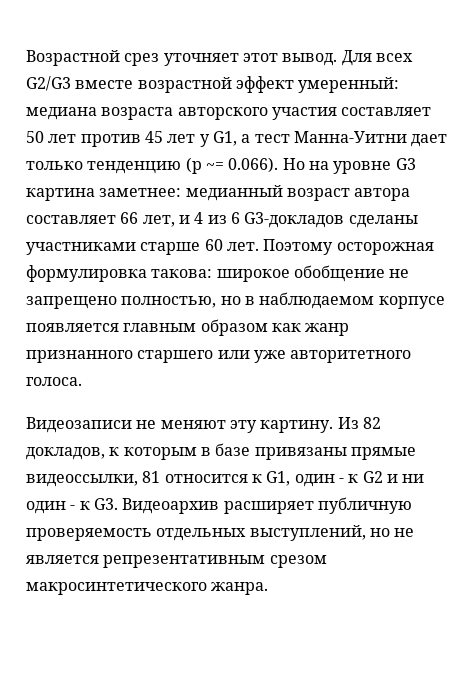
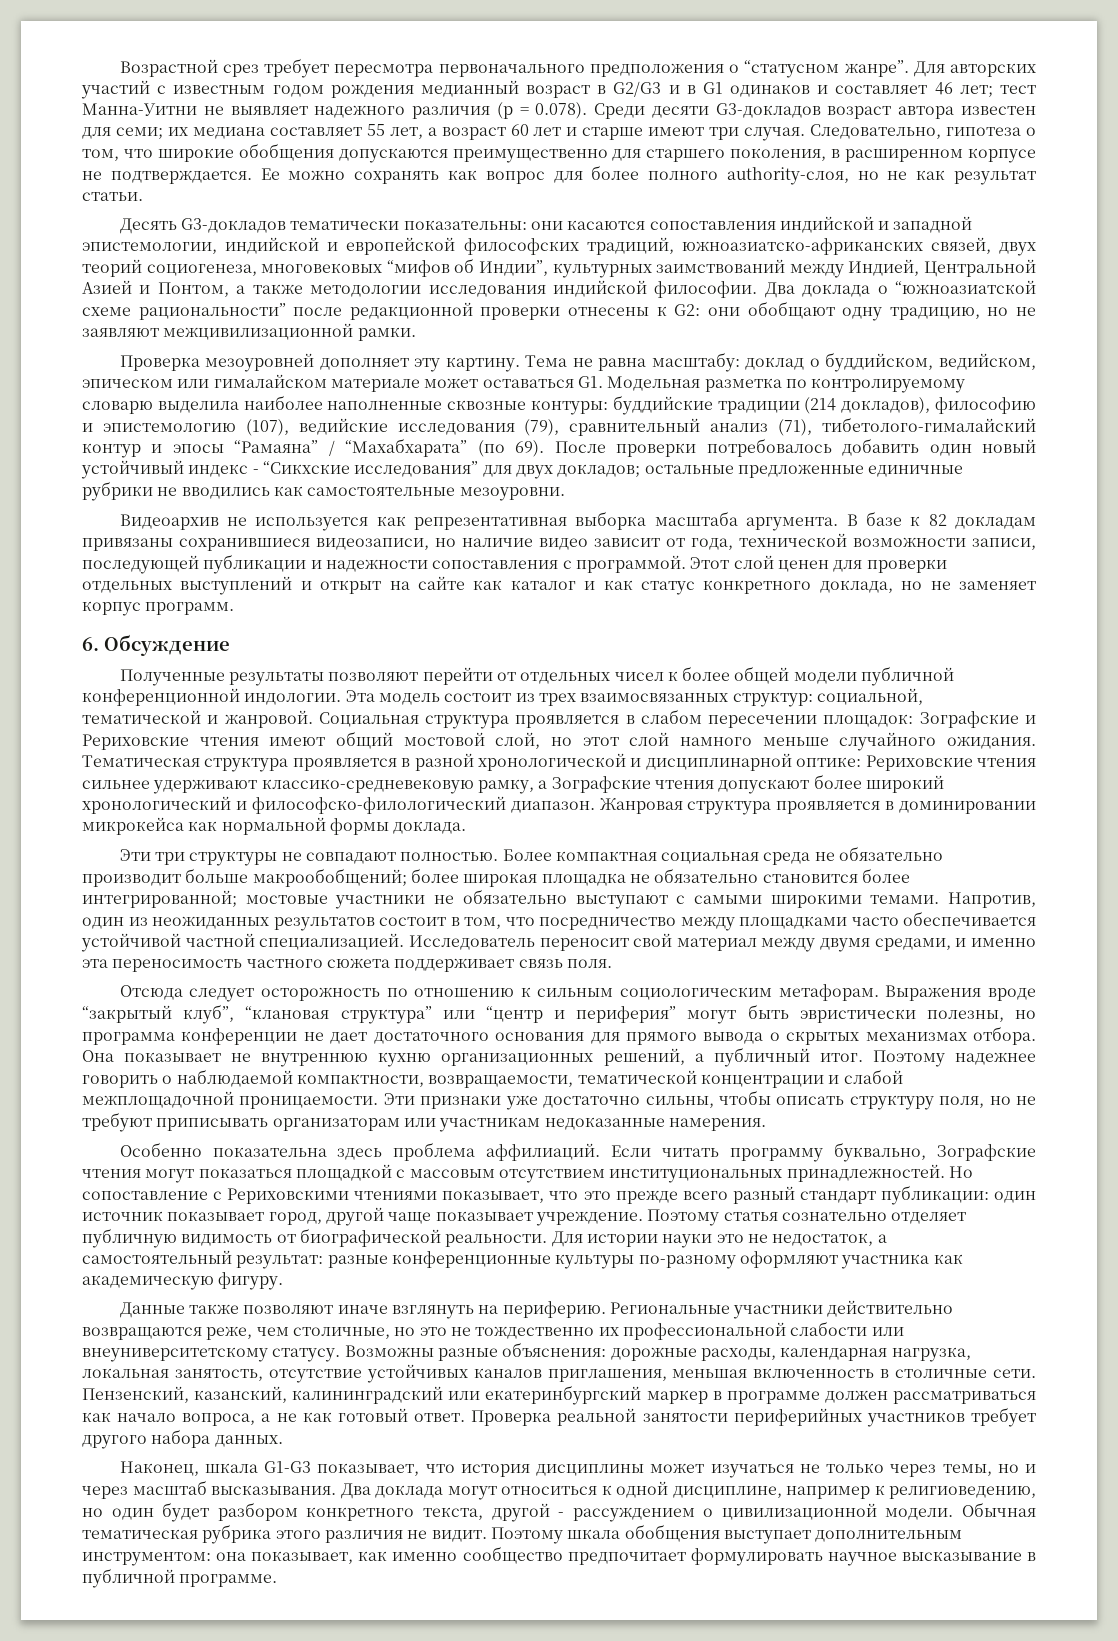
- Возрастной срез уточняет этот вывод. Для всех G2/G3 вместе возрастной эффект умеренный: медиана возраста авторского участия составляет 50 лет против 45 лет у G1, а тест Манна-Уитни дает только тенденцию (p ~= 0.066). Но на уровне G3 картина заметнее: медианный возраст автора составляет 66 лет, и 4 из 6 G3-докладов сделаны участниками старше 60 лет. Поэтому осторожная формулировка такова: широкое обобщение не запрещено полностью, но в наблюдаемом корпусе появляется главным образом как жанр признанного старшего или уже авторитетного голоса.
- Видеозаписи не меняют эту картину. Из 82 докладов, к которым в базе привязаны прямые видеоссылки, 81 относится к G1, один - к G2 и ни один - к G3. Видеоархив расширяет публичную проверяемость отдельных выступлений, но не является репрезентативным срезом макросинтетического жанра.
+ Возрастной срез требует пересмотра первоначального предположения о “статусном жанре”. Для авторских участий с известным годом рождения медианный возраст в G2/G3 и в G1 одинаков и составляет 46 лет; тест Манна-Уитни не выявляет надежного различия (p = 0.078). Среди десяти G3-докладов возраст автора известен для семи; их медиана составляет 55 лет, а возраст 60 лет и старше имеют три случая. Следовательно, гипотеза о том, что широкие обобщения допускаются преимущественно для старшего поколения, в расширенном корпусе не подтверждается. Ее можно сохранять как вопрос для более полного authority-слоя, но не как результат статьи.
+ Десять G3-докладов тематически показательны: они касаются сопоставления индийской и западной эпистемологии, индийской и европейской философских традиций, южноазиатско-африканских связей, двух теорий социогенеза, многовековых “мифов об Индии”, культурных заимствований между Индией, Центральной Азией и Понтом, а также методологии исследования индийской философии. Два доклада о “южноазиатской схеме рациональности” после редакционной проверки отнесены к G2: они обобщают одну традицию, но не заявляют межцивилизационной рамки.
+ Проверка мезоуровней дополняет эту картину. Тема не равна масштабу: доклад о буддийском, ведийском, эпическом или гималайском материале может оставаться G1. Модельная разметка по контролируемому словарю выделила наиболее наполненные сквозные контуры: буддийские традиции (214 докладов), философию и эпистемологию (107), ведийские исследования (79), сравнительный анализ (71), тибетолого-гималайский контур и эпосы “Рамаяна” / “Махабхарата” (по 69). После проверки потребовалось добавить один новый устойчивый индекс - “Сикхские исследования” для двух докладов; остальные предложенные единичные рубрики не вводились как самостоятельные мезоуровни.
+ Видеоархив не используется как репрезентативная выборка масштаба аргумента. В базе к 82 докладам привязаны сохранившиеся видеозаписи, но наличие видео зависит от года, технической возможности записи, последующей публикации и надежности сопоставления с программой. Этот слой ценен для проверки отдельных выступлений и открыт на сайте как каталог и как статус конкретного доклада, но не заменяет корпус программ.
+ 6. Обсуждение
+ Полученные результаты позволяют перейти от отдельных чисел к более общей модели публичной конференционной индологии. Эта модель состоит из трех взаимосвязанных структур: социальной, тематической и жанровой. Социальная структура проявляется в слабом пересечении площадок: Зографские и Рериховские чтения имеют общий мостовой слой, но этот слой намного меньше случайного ожидания. Тематическая структура проявляется в разной хронологической и дисциплинарной оптике: Рериховские чтения сильнее удерживают классико-средневековую рамку, а Зографские чтения допускают более широкий хронологический и философско-филологический диапазон. Жанровая структура проявляется в доминировании микрокейса как нормальной формы доклада.
+ Эти три структуры не совпадают полностью. Более компактная социальная среда не обязательно производит больше макрообобщений; более широкая площадка не обязательно становится более интегрированной; мостовые участники не обязательно выступают с самыми широкими темами. Напротив, один из неожиданных результатов состоит в том, что посредничество между площадками часто обеспечивается устойчивой частной специализацией. Исследователь переносит свой материал между двумя средами, и именно эта переносимость частного сюжета поддерживает связь поля.
+ Отсюда следует осторожность по отношению к сильным социологическим метафорам. Выражения вроде “закрытый клуб”, “клановая структура” или “центр и периферия” могут быть эвристически полезны, но программа конференции не дает достаточного основания для прямого вывода о скрытых механизмах отбора. Она показывает не внутреннюю кухню организационных решений, а публичный итог. Поэтому надежнее говорить о наблюдаемой компактности, возвращаемости, тематической концентрации и слабой межплощадочной проницаемости. Эти признаки уже достаточно сильны, чтобы описать структуру поля, но не требуют приписывать организаторам или участникам недоказанные намерения.
+ Особенно показательна здесь проблема аффилиаций. Если читать программу буквально, Зографские чтения могут показаться площадкой с массовым отсутствием институциональных принадлежностей. Но сопоставление с Рериховскими чтениями показывает, что это прежде всего разный стандарт публикации: один источник показывает город, другой чаще показывает учреждение. Поэтому статья сознательно отделяет публичную видимость от биографической реальности. Для истории науки это не недостаток, а самостоятельный результат: разные конференционные культуры по-разному оформляют участника как академическую фигуру.
+ Данные также позволяют иначе взглянуть на периферию. Региональные участники действительно возвращаются реже, чем столичные, но это не тождественно их профессиональной слабости или внеуниверситетскому статусу. Возможны разные объяснения: дорожные расходы, календарная нагрузка, локальная занятость, отсутствие устойчивых каналов приглашения, меньшая включенность в столичные сети. Пензенский, казанский, калининградский или екатеринбургский маркер в программе должен рассматриваться как начало вопроса, а не как готовый ответ. Проверка реальной занятости периферийных участников требует другого набора данных.
+ Наконец, шкала G1-G3 показывает, что история дисциплины может изучаться не только через темы, но и через масштаб высказывания. Два доклада могут относиться к одной дисциплине, например к религиоведению, но один будет разбором конкретного текста, другой - рассуждением о цивилизационной модели. Обычная тематическая рубрика этого различия не видит. Поэтому шкала обобщения выступает дополнительным инструментом: она показывает, как именно сообщество предпочитает формулировать научное высказывание в публичной программе.

